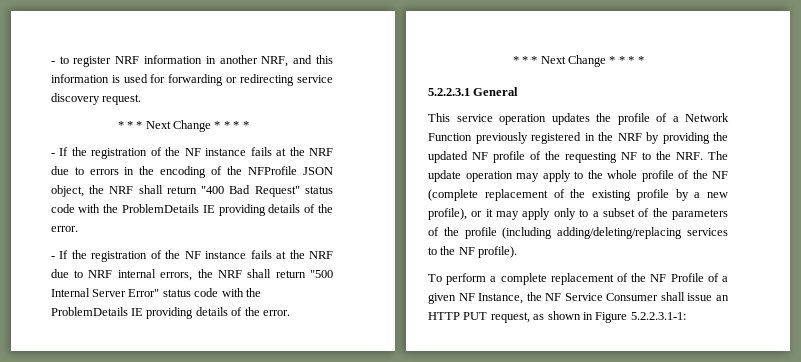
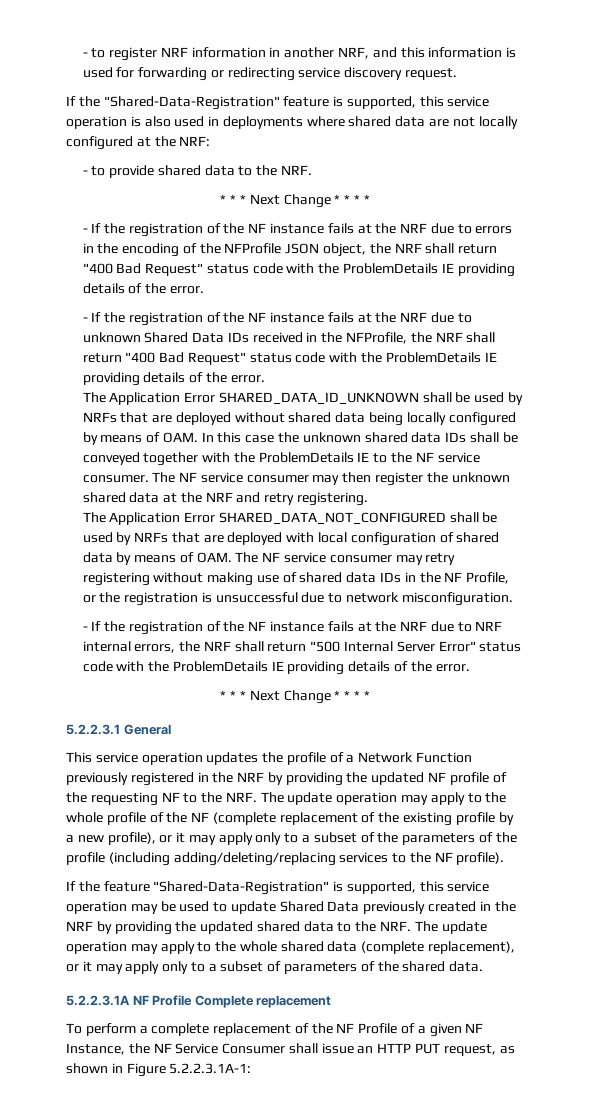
+ If the "Shared-Data-Registration" feature is supported, this service operation is also used in deployments where shared data are not locally configured at the NRF:
+ - to provide shared data to the NRF.
+ - If the registration of the NF instance fails at the NRF due to unknown Shared Data IDs received in the NFProfile, the NRF shall return "400 Bad Request" status code with the ProblemDetails IE providing details of the error.
+ The Application Error SHARED_DATA_ID_UNKNOWN shall be used by NRFs that are deployed without shared data being locally configured by means of OAM. In this case the unknown shared data IDs shall be conveyed together with the ProblemDetails IE to the NF service consumer. The NF service consumer may then register the unknown shared data at the NRF and retry registering.
+ The Application Error SHARED_DATA_NOT_CONFIGURED shall be used by NRFs that are deployed with local configuration of shared data by means of OAM. The NF service consumer may retry registering without making use of shared data IDs in the NF Profile, or the registration is unsuccessful due to network misconfiguration.
+ If the feature "Shared-Data-Registration" is supported, this service operation may be used to update Shared Data previously created in the NRF by providing the updated shared data to the NRF. The update operation may apply to the whole shared data (complete replacement), or it may apply only to a subset of parameters of the shared data.
+ 5.2.2.3.1A NF Profile Complete replacement
- To perform a complete replacement of the NF Profile of a given NF Instance, the NF Service Consumer shall issue an HTTP PUT request, as shown in Figure 5.2.2.3.1-1:
+ To perform a complete replacement of the NF Profile of a given NF Instance, the NF Service Consumer shall issue an HTTP PUT request, as shown in Figure 5.2.2.3.1A-1:

